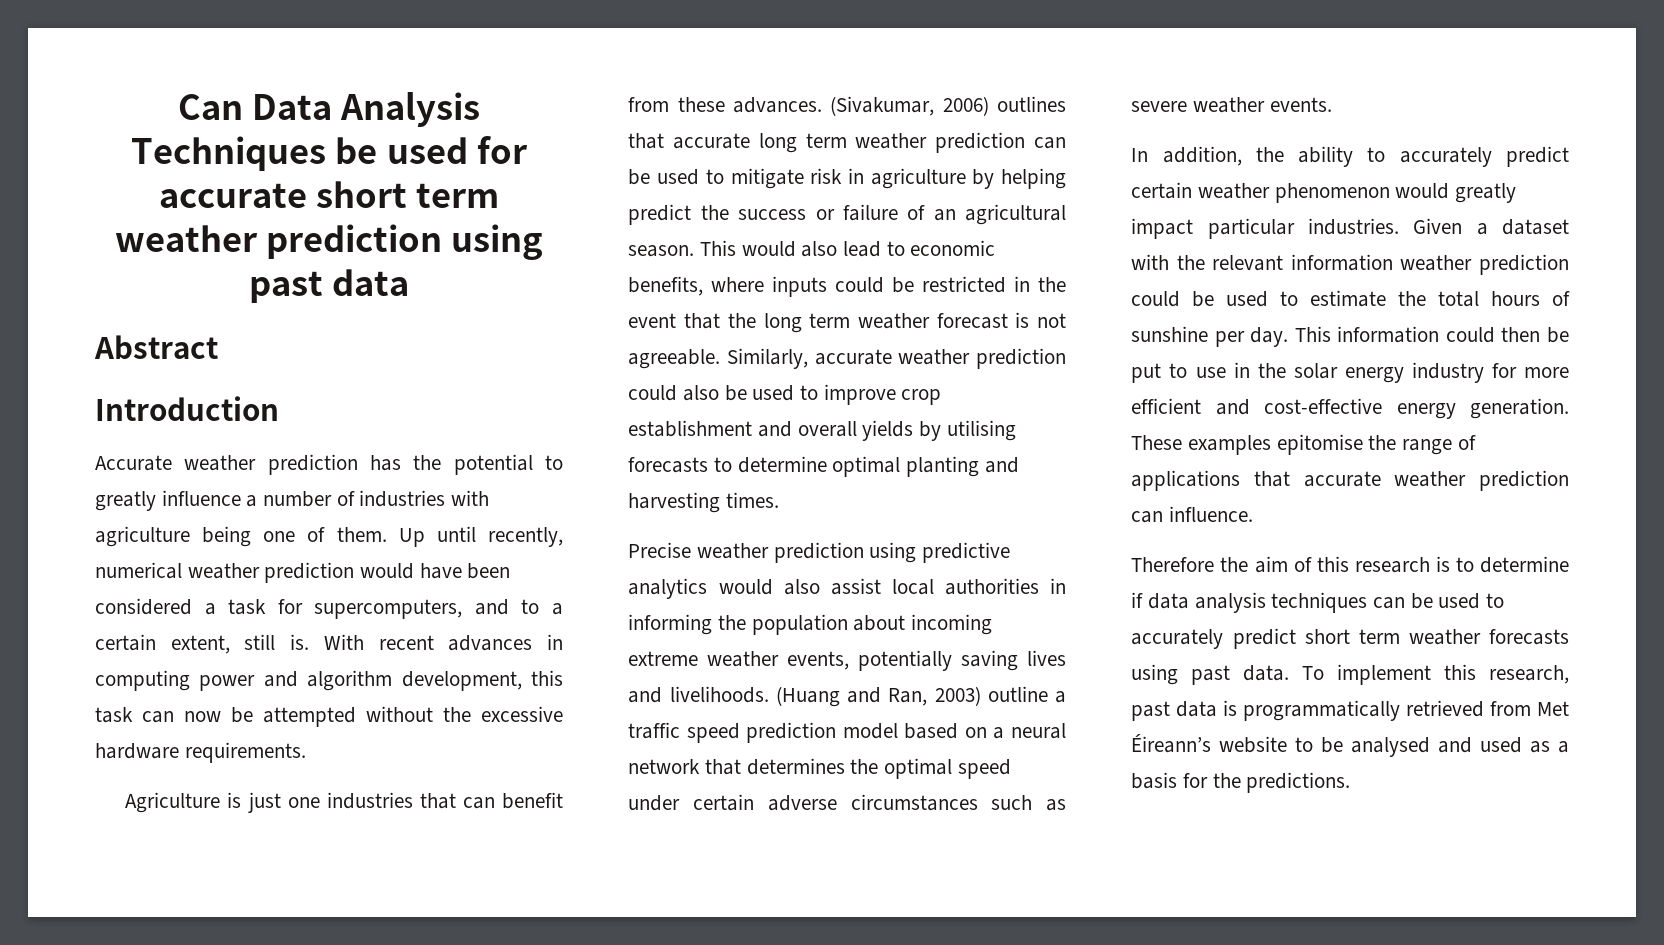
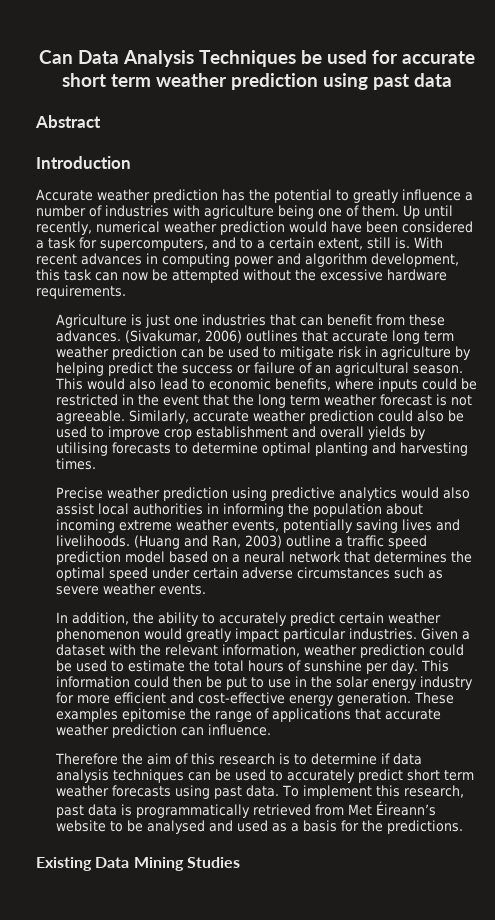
- Given a dataset with the relevant information weather prediction could be used to estimate the total hours of sunshine per day.
+ Given a dataset with the relevant information, weather prediction could be used to estimate the total hours of sunshine per day.
+ Existing Data Mining Studies

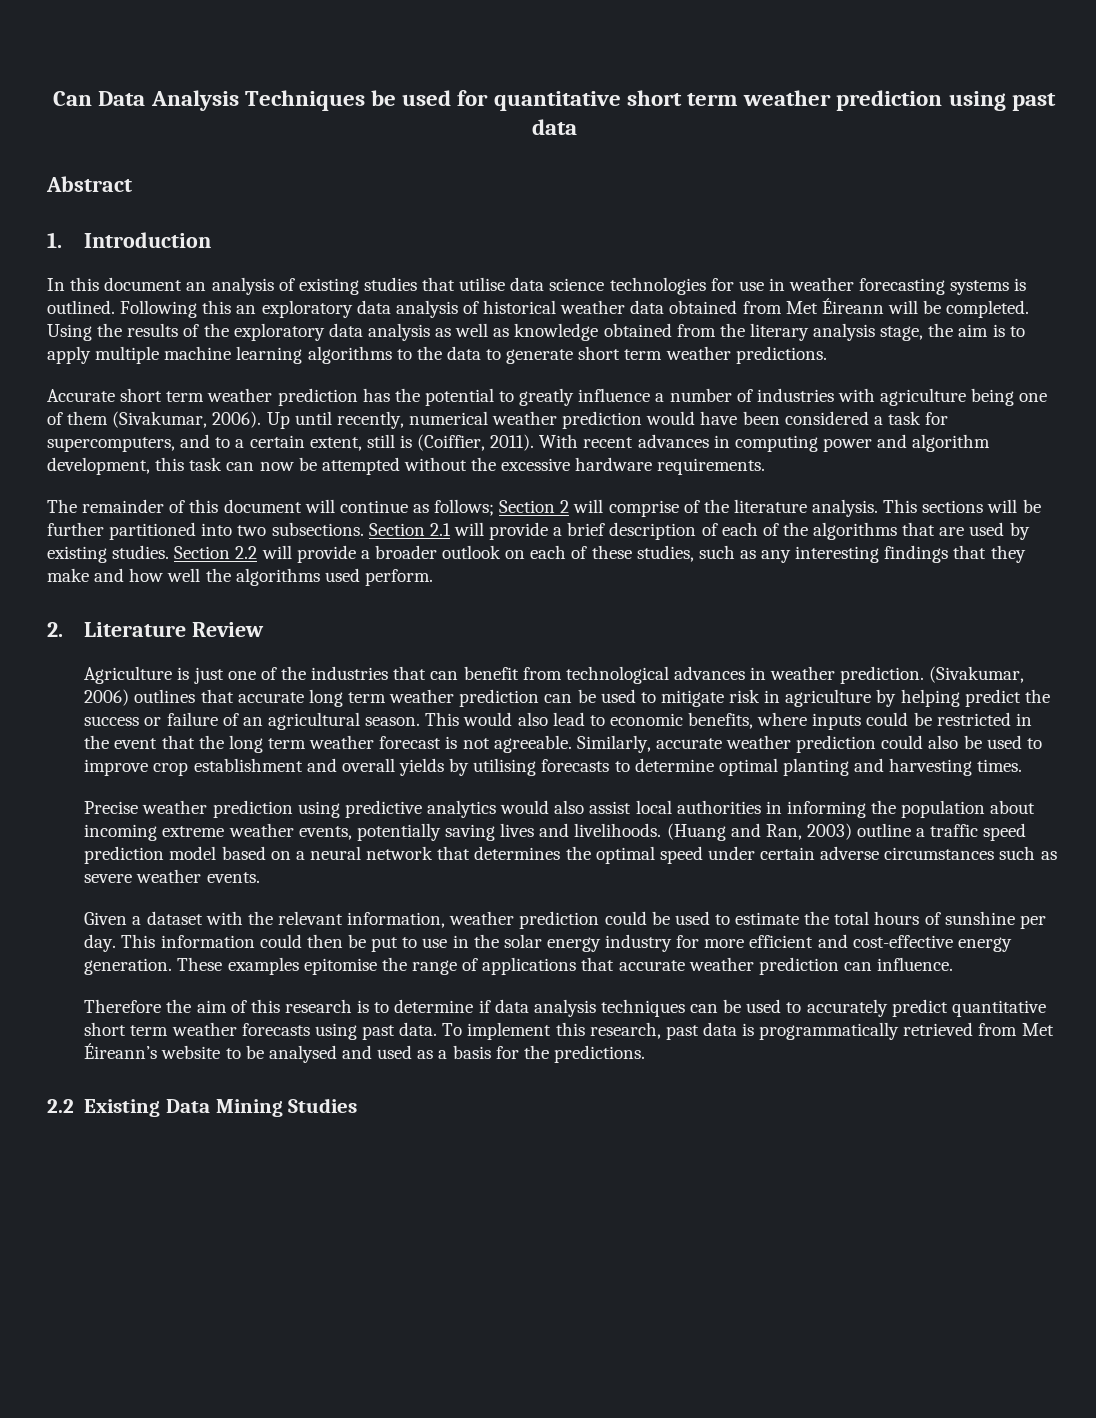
- Can Data Analysis Techniques be used for accurate short term weather prediction using past data
+ Can Data Analysis Techniques be used for quantitative short term weather prediction using past data
- Introduction
+ 1. Introduction
+ In this document an analysis of existing studies that utilise data science technologies for use in weather forecasting systems is outlined. Following this an exploratory data analysis of historical weather data obtained from Met Éireann will be completed. Using the results of the exploratory data analysis as well as knowledge obtained from the literary analysis stage, the aim is to apply multiple machine learning algorithms to the data to generate short term weather predictions.
- Accurate weather prediction has the potential to greatly influence a number of industries with agriculture being one of them.
+ Accurate short term weather prediction has the potential to greatly influence a number of industries with agriculture being one of them (Sivakumar, 2006).
- Up until recently, numerical weather prediction would have been considered a task for supercomputers, and to a certain extent, still is.
+ Up until recently, numerical weather prediction would have been considered a task for supercomputers, and to a certain extent, still is (Coiffier, 2011).
+ The remainder of this document will continue as follows; Section 2 will comprise of the literature analysis. This sections will be further partitioned into two subsections. Section 2.1 will provide a brief description of each of the algorithms that are used by existing studies. Section 2.2 will provide a broader outlook on each of these studies, such as any interesting findings that they make and how well the algorithms used perform.
+ 2. Literature Review
- Agriculture is just one industries that can benefit from these advances.
+ Agriculture is just one of the industries that can benefit from technological advances in weather prediction.
- In addition, the ability to accurately predict certain weather phenomenon would greatly impact particular industries.
- Therefore the aim of this research is to determine if data analysis techniques can be used to accurately predict short term weather forecasts using past data.
+ Therefore the aim of this research is to determine if data analysis techniques can be used to accurately predict quantitative short term weather forecasts using past data.
- Existing Data Mining Studies
+ 2.2 Existing Data Mining Studies

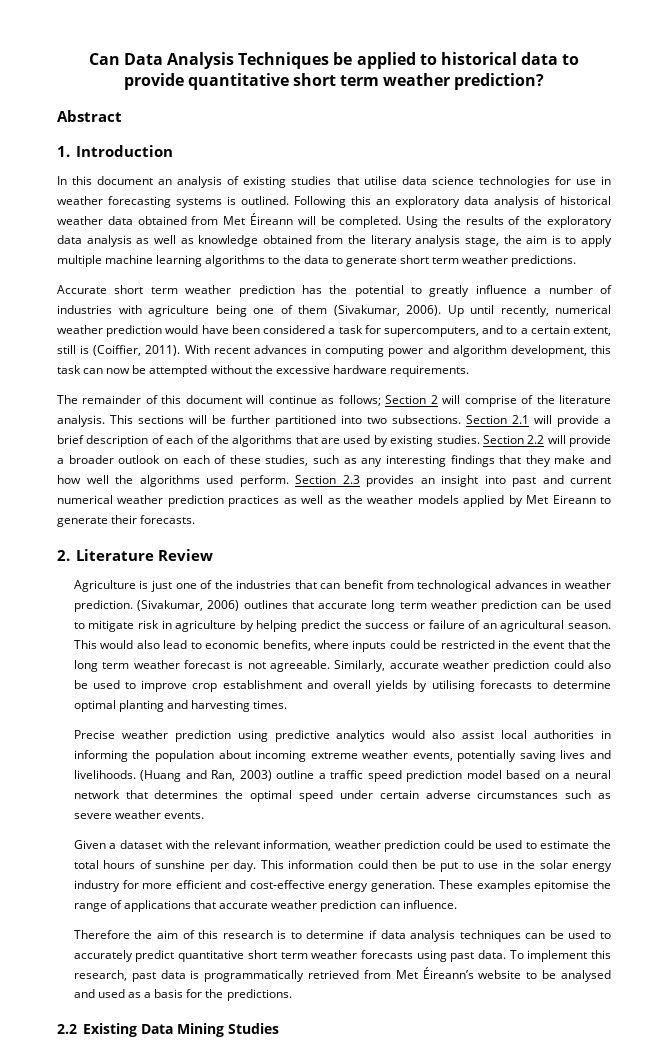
- Can Data Analysis Techniques be used for quantitative short term weather prediction using past data
+ Can Data Analysis Techniques be applied to historical data to provide quantitative short term weather prediction?
+ Section 2.3 provides an insight into past and current numerical weather prediction practices as well as the weather models applied by Met Eireann to generate their forecasts.

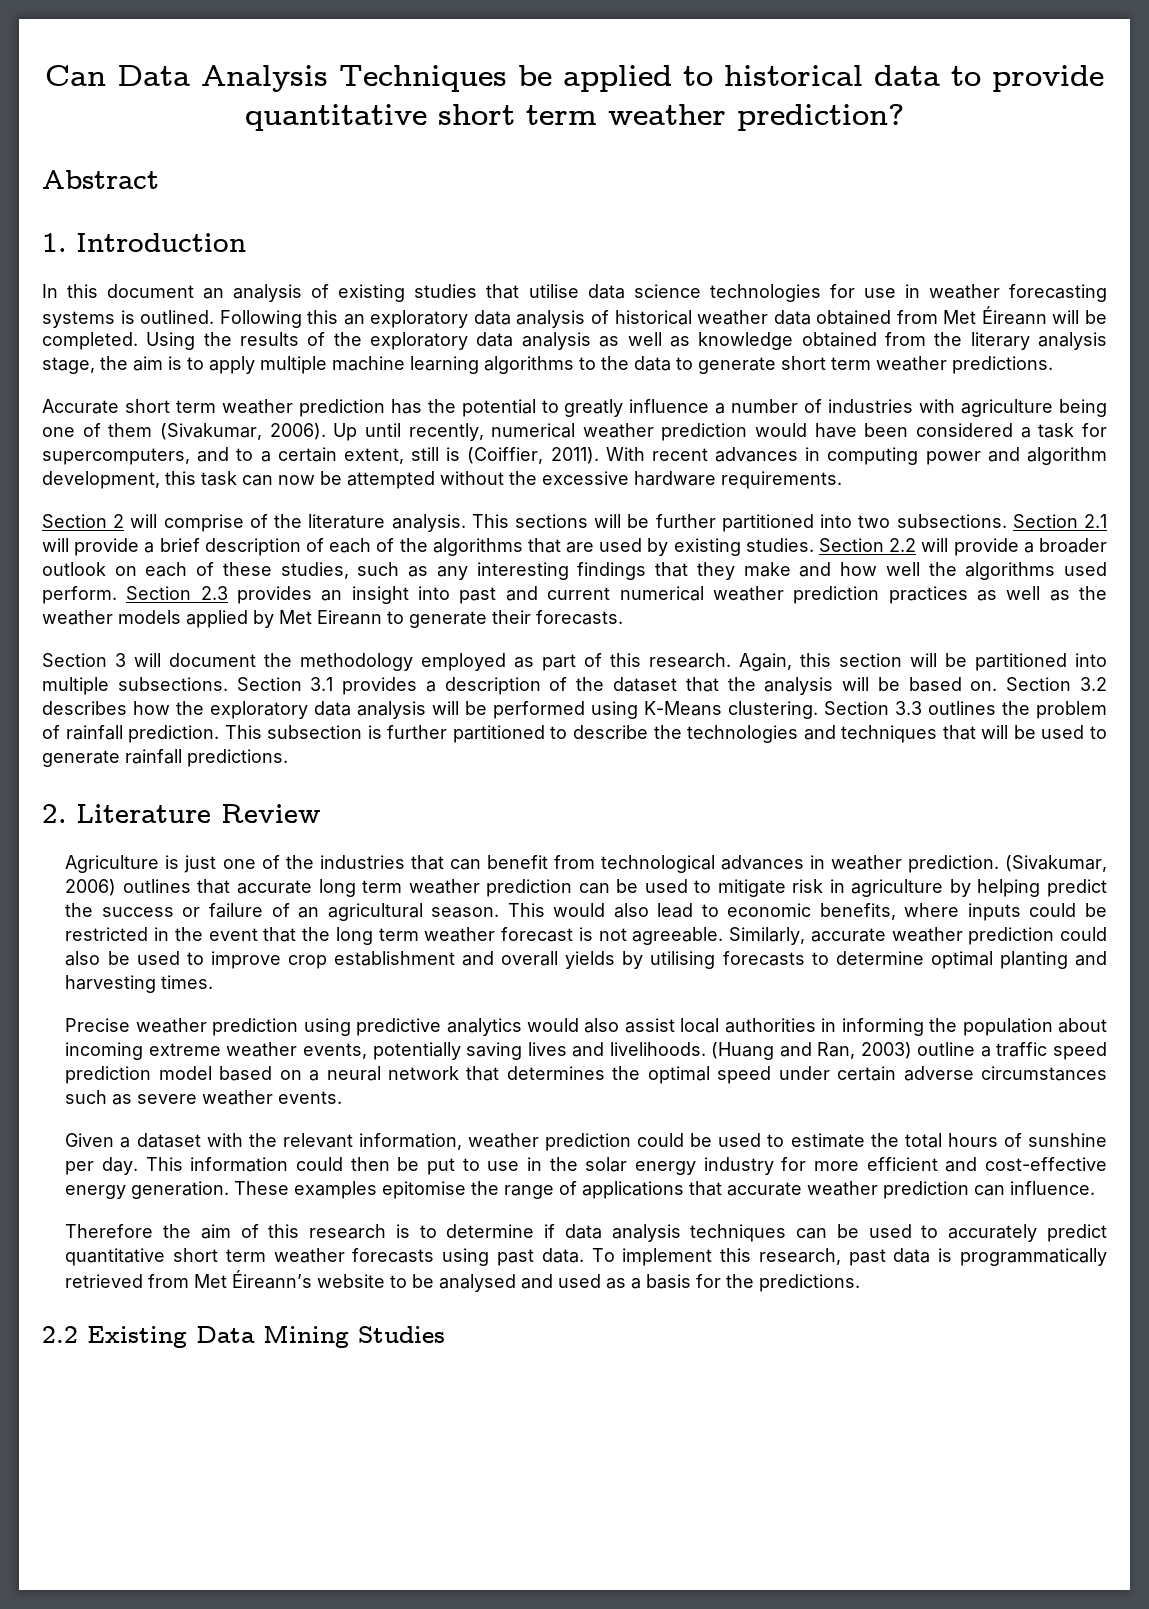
- The remainder of this document will continue as follows; Section 2 will comprise of the literature analysis.
+ Section 2 will comprise of the literature analysis.
+ Section 3 will document the methodology employed as part of this research. Again, this section will be partitioned into multiple subsections. Section 3.1 provides a description of the dataset that the analysis will be based on. Section 3.2 describes how the exploratory data analysis will be performed using K-Means clustering. Section 3.3 outlines the problem of rainfall prediction. This subsection is further partitioned to describe the technologies and techniques that will be used to generate rainfall predictions.

